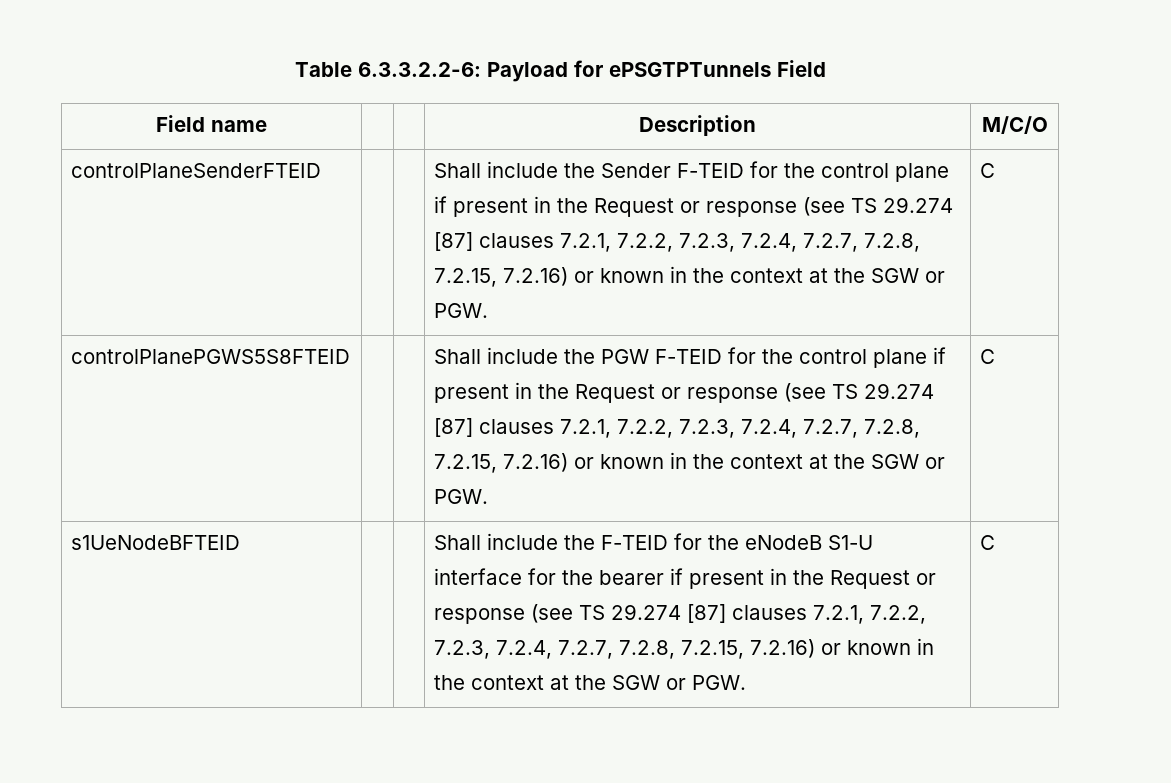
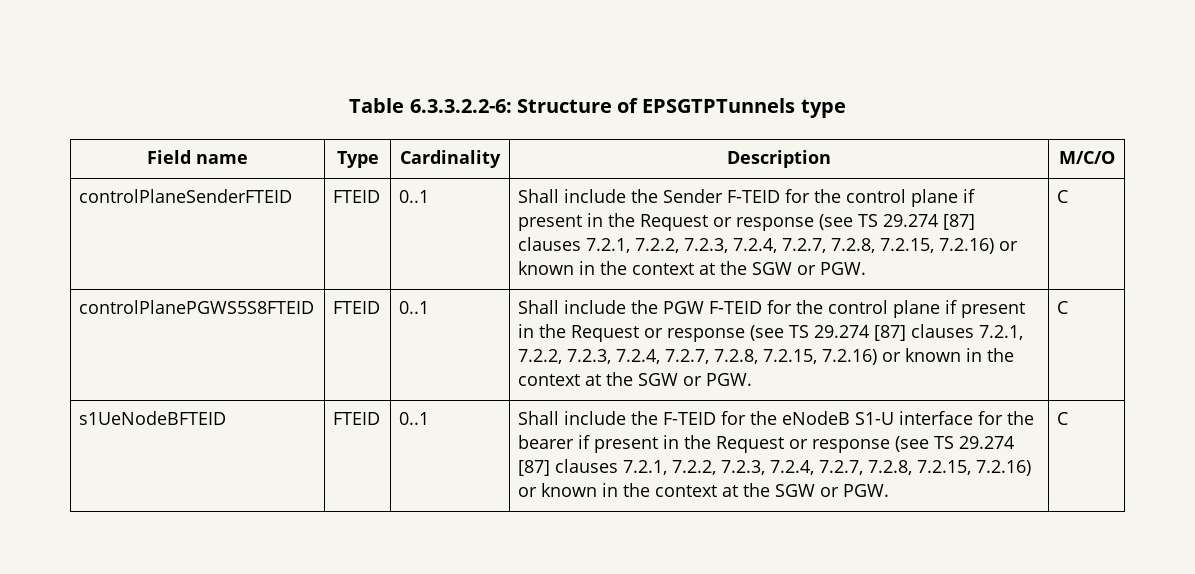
- Table 6.3.3.2.2-6: Payload for ePSGTPTunnels Field
+ Table 6.3.3.2.2-6: Structure of EPSGTPTunnels type
- Field name | | | Description | M/C/O
+ Field name | Type | Cardinality | Description | M/C/O
- controlPlaneSenderFTEID
+ controlPlaneSenderFTEID | FTEID | 0..1
- controlPlanePGWS5S8FTEID
+ controlPlanePGWS5S8FTEID | FTEID | 0..1
- s1UeNodeBFTEID
+ s1UeNodeBFTEID | FTEID | 0..1

